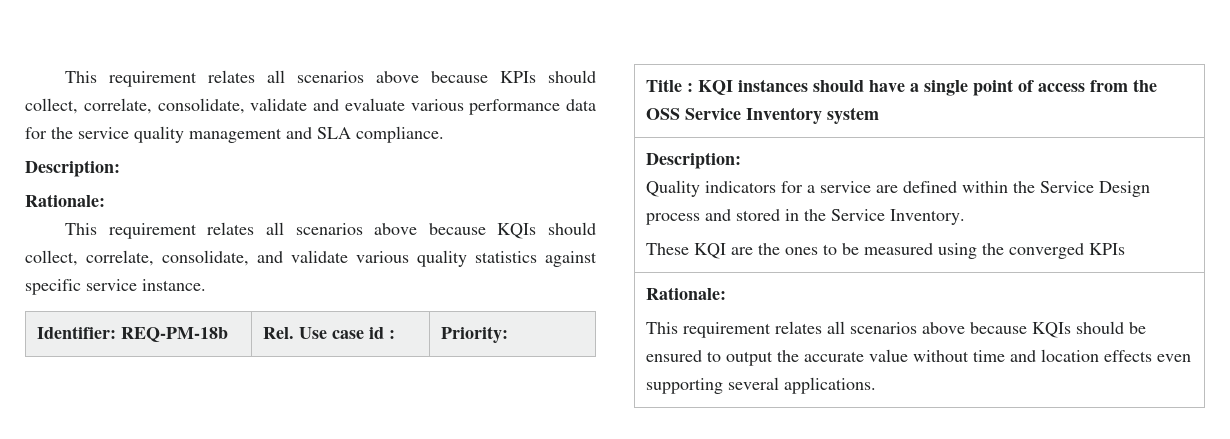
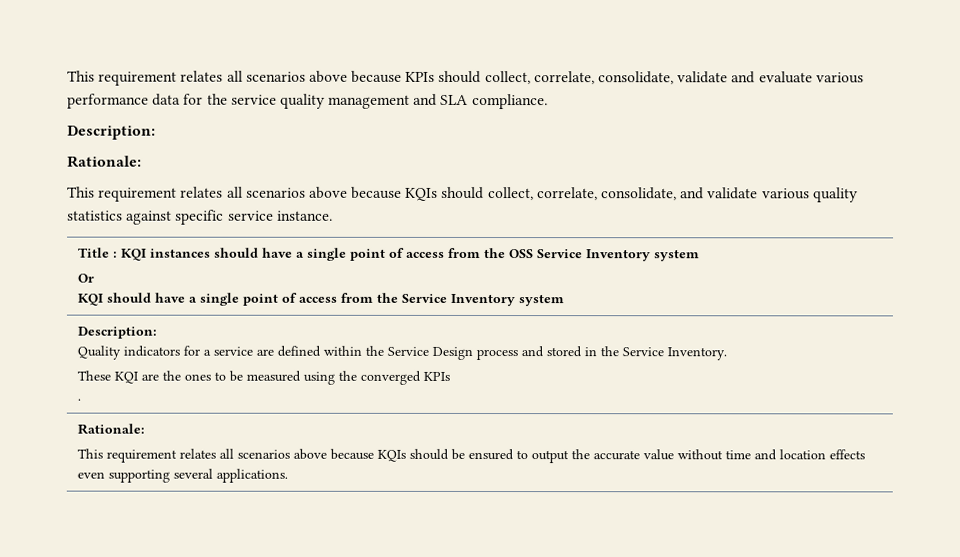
- Identifier: REQ-PM-18b | Rel. Use case id : | Priority:
  Title : KQI instances should have a single point of access from the OSS Service Inventory system
+ Or
+ KQI should have a single point of access from the Service Inventory system
  Description:
  Quality indicators for a service are defined within the Service Design process and stored in the Service Inventory.
  These KQI are the ones to be measured using the converged KPIs
+ .

